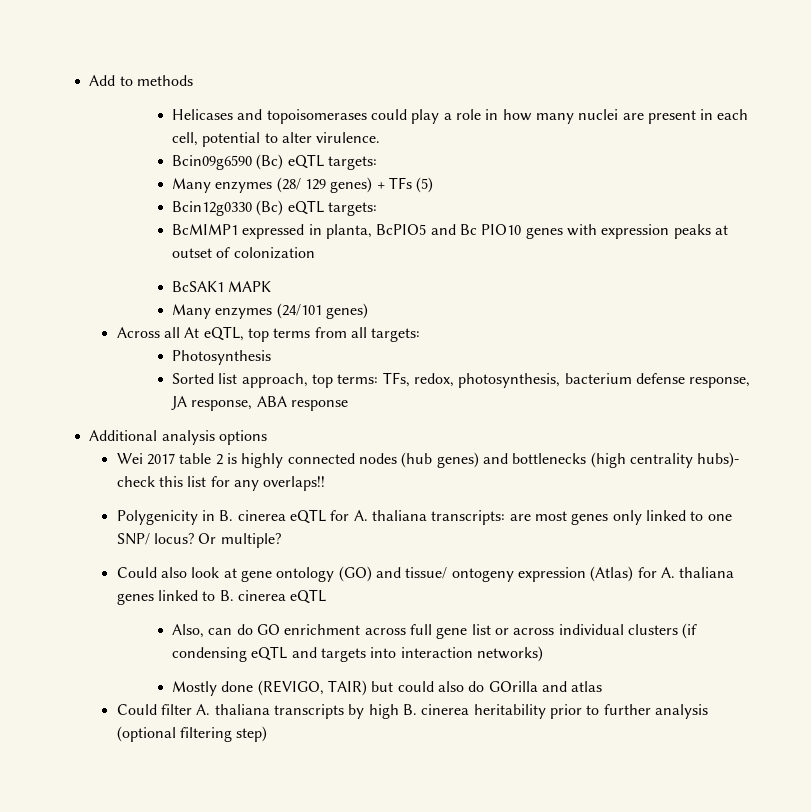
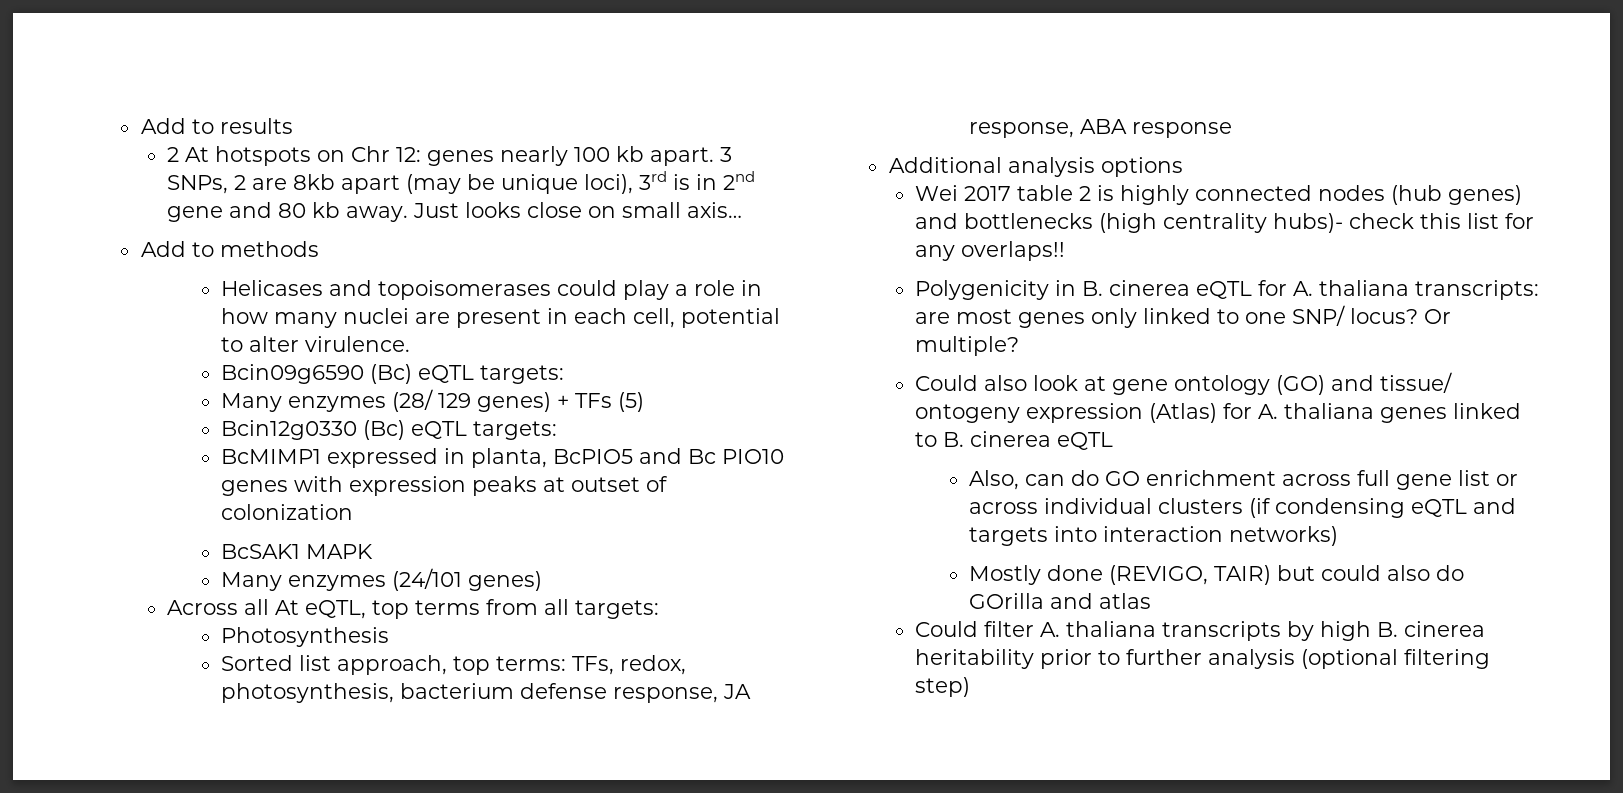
+ Add to results
+ 2 At hotspots on Chr 12: genes nearly 100 kb apart. 3 SNPs, 2 are 8kb apart (may be unique loci), 3rd is in 2nd gene and 80 kb away. Just looks close on small axis…

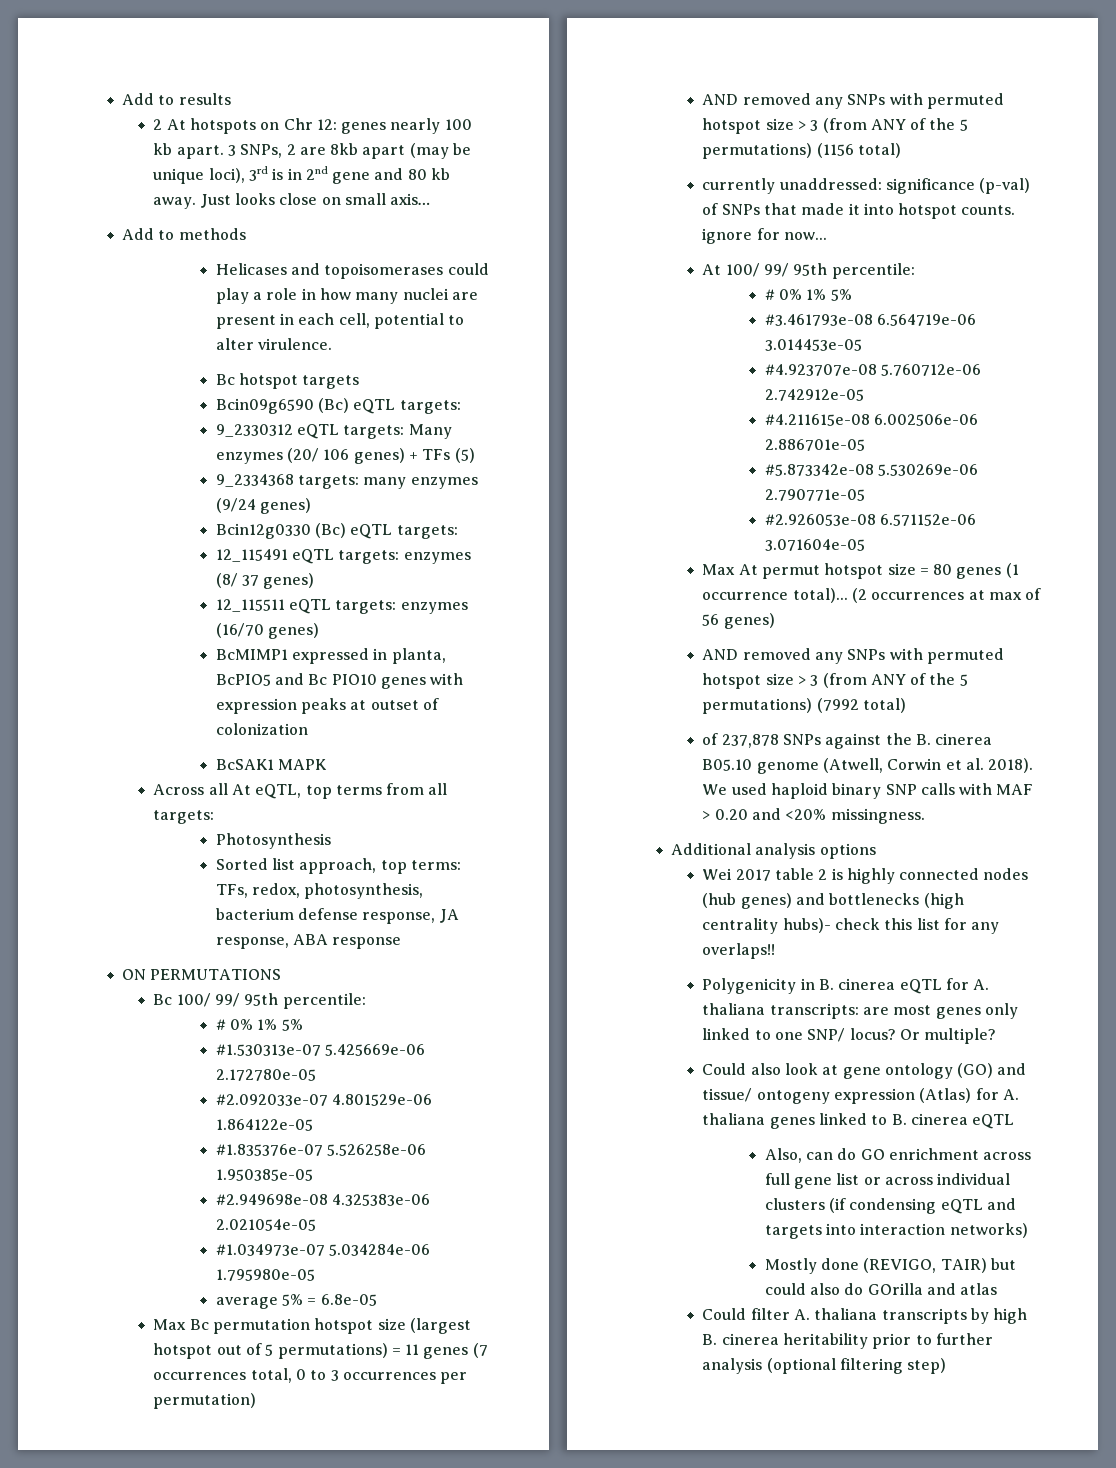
+ Bc hotspot targets
- Many enzymes (28/ 129 genes) + TFs (5)
+ 9_2330312 eQTL targets: Many enzymes (20/ 106 genes) + TFs (5)
+ 9_2334368 targets: many enzymes (9/24 genes)
  Bcin12g0330 (Bc) eQTL targets:
+ 12_115491 eQTL targets: enzymes (8/ 37 genes)
+ 12_115511 eQTL targets: enzymes (16/70 genes)
- Many enzymes (24/101 genes)
+ ON PERMUTATIONS
+ Bc 100/ 99/ 95th percentile:
+ # 0% 1% 5%
+ #1.530313e-07 5.425669e-06 2.172780e-05
+ #2.092033e-07 4.801529e-06 1.864122e-05
+ #1.835376e-07 5.526258e-06 1.950385e-05
+ #2.949698e-08 4.325383e-06 2.021054e-05
+ #1.034973e-07 5.034284e-06 1.795980e-05
+ average 5% = 6.8e-05
+ Max Bc permutation hotspot size (largest hotspot out of 5 permutations) = 11 genes (7 occurrences total, 0 to 3 occurrences per permutation)
+ AND removed any SNPs with permuted hotspot size > 3 (from ANY of the 5 permutations) (1156 total)
+ currently unaddressed: significance (p-val) of SNPs that made it into hotspot counts. ignore for now...
+ At 100/ 99/ 95th percentile:
+ # 0% 1% 5%
+ #3.461793e-08 6.564719e-06 3.014453e-05
+ #4.923707e-08 5.760712e-06 2.742912e-05
+ #4.211615e-08 6.002506e-06 2.886701e-05
+ #5.873342e-08 5.530269e-06 2.790771e-05
+ #2.926053e-08 6.571152e-06 3.071604e-05
+ Max At permut hotspot size = 80 genes (1 occurrence total)... (2 occurrences at max of 56 genes)
+ AND removed any SNPs with permuted hotspot size > 3 (from ANY of the 5 permutations) (7992 total)
+ of 237,878 SNPs against the B. cinerea B05.10 genome (Atwell, Corwin et al. 2018). We used haploid binary SNP calls with MAF > 0.20 and <20% missingness.

